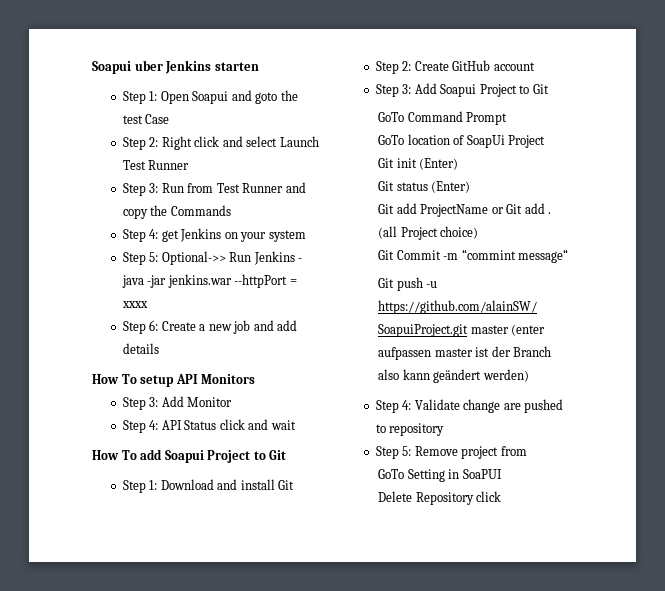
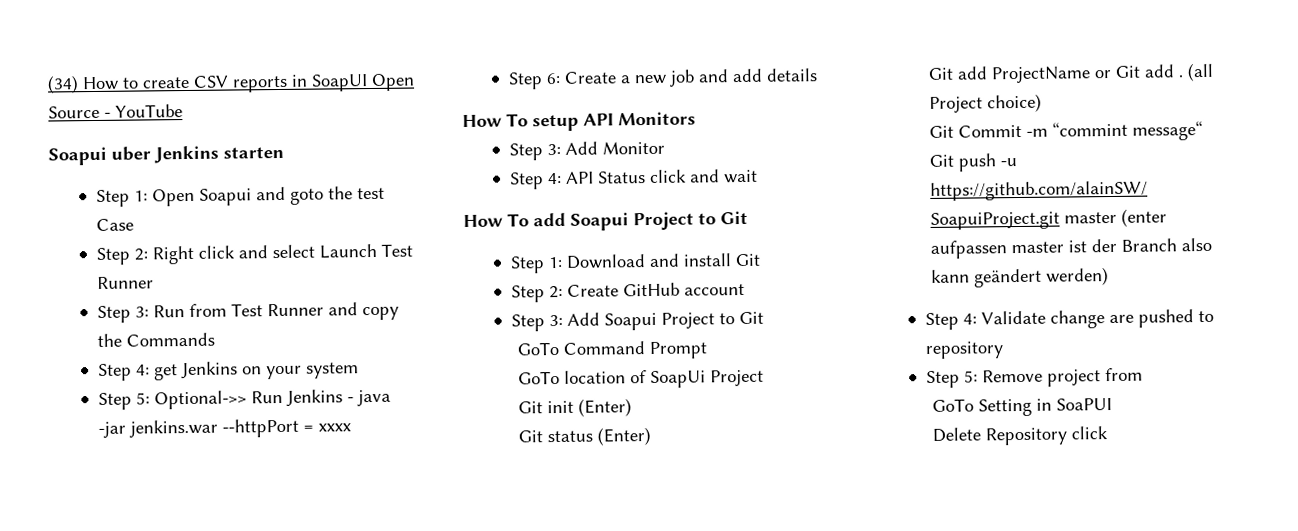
+ (34) How to create CSV reports in SoapUI Open Source - YouTube

